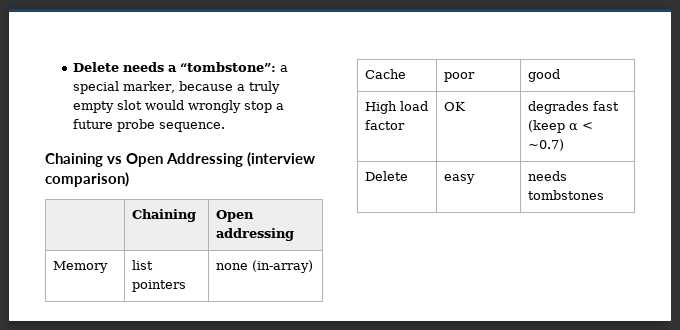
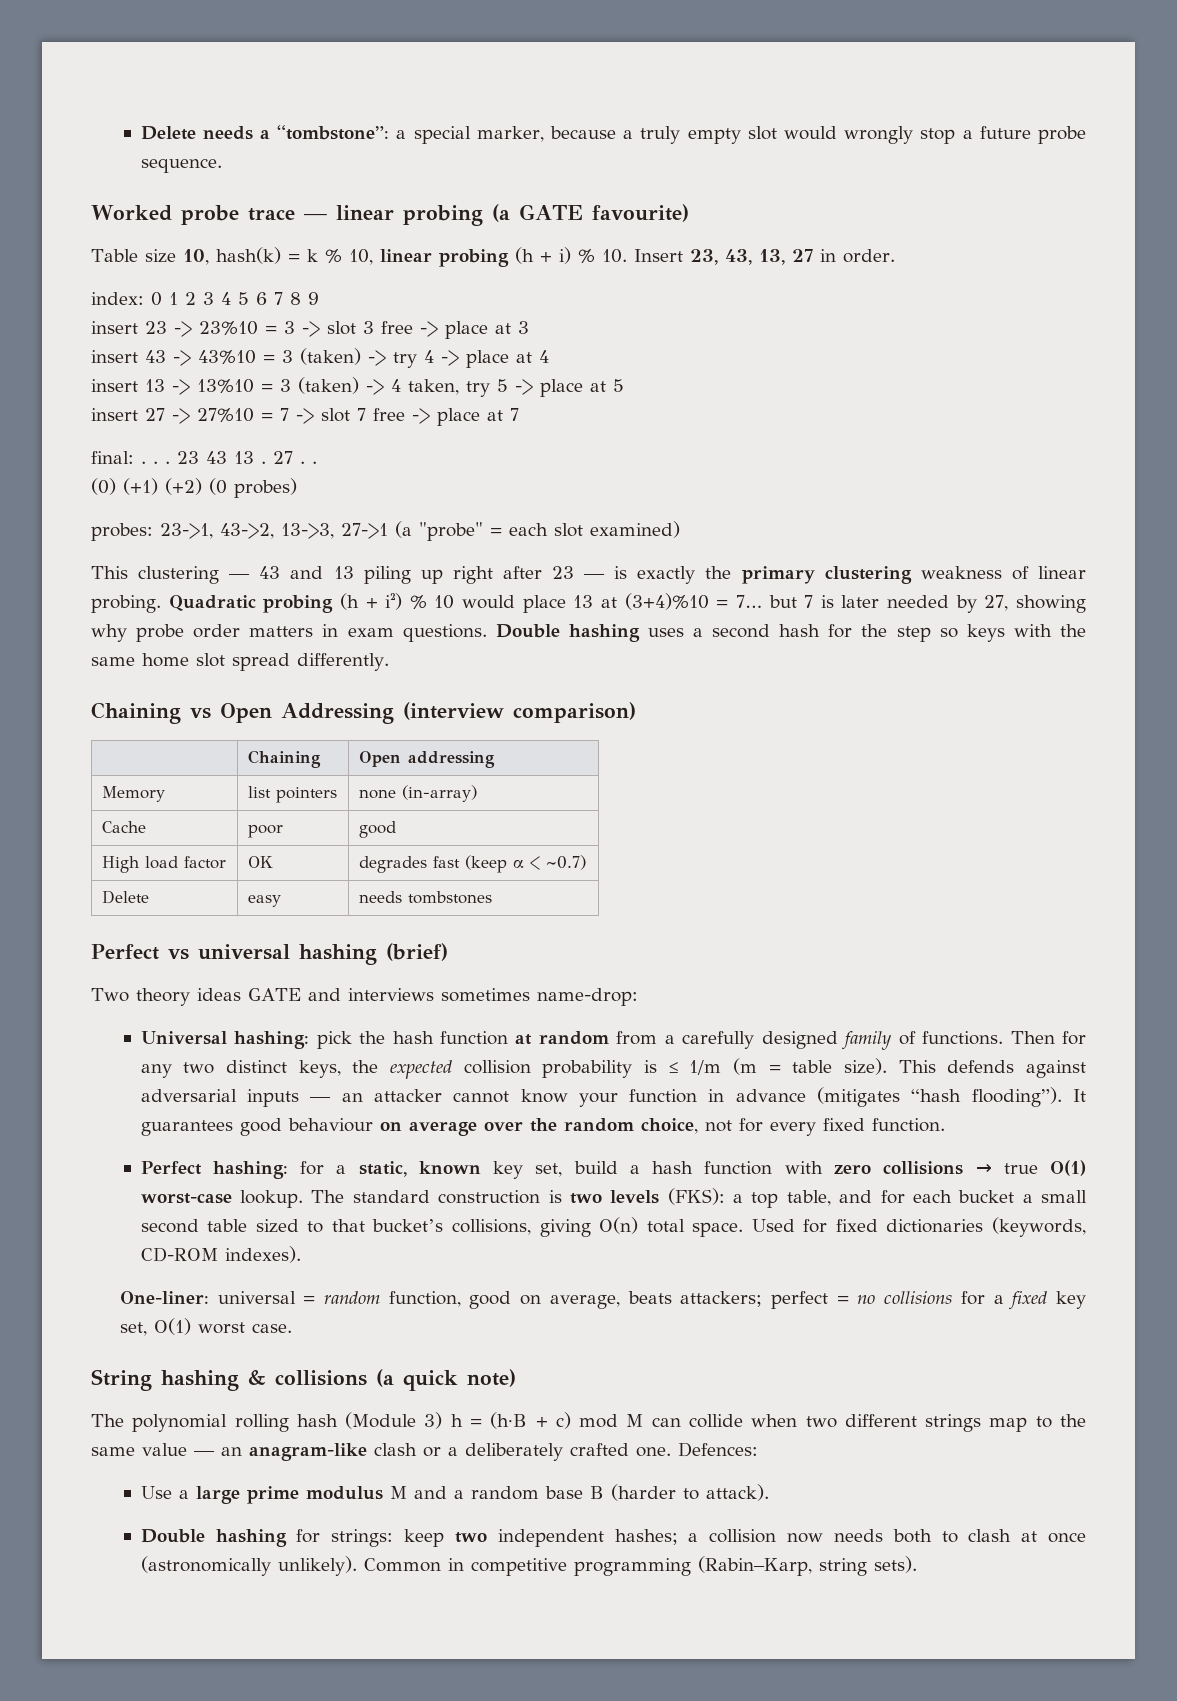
+ Worked probe trace — linear probing (a GATE favourite)
+ Table size 10, hash(k) = k % 10, linear probing (h + i) % 10. Insert 23, 43, 13, 27 in order.
+ index: 0 1 2 3 4 5 6 7 8 9
+ insert 23 -> 23%10 = 3 -> slot 3 free -> place at 3
+ insert 43 -> 43%10 = 3 (taken) -> try 4 -> place at 4
+ insert 13 -> 13%10 = 3 (taken) -> 4 taken, try 5 -> place at 5
+ insert 27 -> 27%10 = 7 -> slot 7 free -> place at 7
+ final: . . . 23 43 13 . 27 . .
+ (0) (+1) (+2) (0 probes)
+ probes: 23->1, 43->2, 13->3, 27->1 (a "probe" = each slot examined)
+ This clustering — 43 and 13 piling up right after 23 — is exactly the primary clustering weakness of linear probing. Quadratic probing (h + i²) % 10 would place 13 at (3+4)%10 = 7… but 7 is later needed by 27, showing why probe order matters in exam questions. Double hashing uses a second hash for the step so keys with the same home slot spread differently.
+ Perfect vs universal hashing (brief)
+ Two theory ideas GATE and interviews sometimes name-drop:
+ Universal hashing: pick the hash function at random from a carefully designed family of functions. Then for any two distinct keys, the expected collision probability is ≤ 1/m (m = table size). This defends against adversarial inputs — an attacker cannot know your function in advance (mitigates “hash flooding”). It guarantees good behaviour on average over the random choice, not for every fixed function.
+ Perfect hashing: for a static, known key set, build a hash function with zero collisions → true O(1) worst-case lookup. The standard construction is two levels (FKS): a top table, and for each bucket a small second table sized to that bucket’s collisions, giving O(n) total space. Used for fixed dictionaries (keywords, CD-ROM indexes).
+ One-liner: universal = random function, good on average, beats attackers; perfect = no collisions for a fixed key set, O(1) worst case.
+ String hashing & collisions (a quick note)
+ The polynomial rolling hash (Module 3) h = (h·B + c) mod M can collide when two different strings map to the same value — an anagram-like clash or a deliberately crafted one. Defences:
+ Use a large prime modulus M and a random base B (harder to attack).
+ Double hashing for strings: keep two independent hashes; a collision now needs both to clash at once (astronomically unlikely). Common in competitive programming (Rabin–Karp, string sets).

